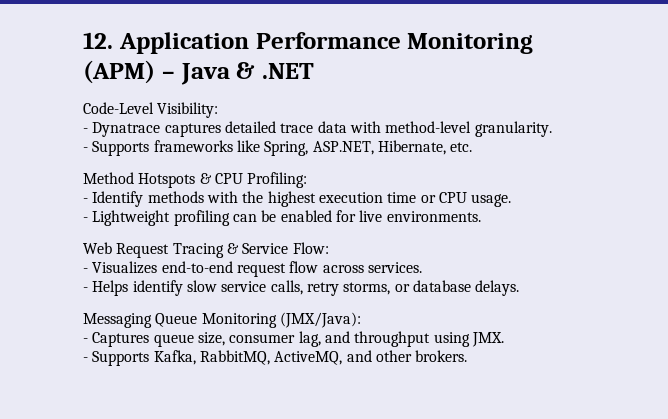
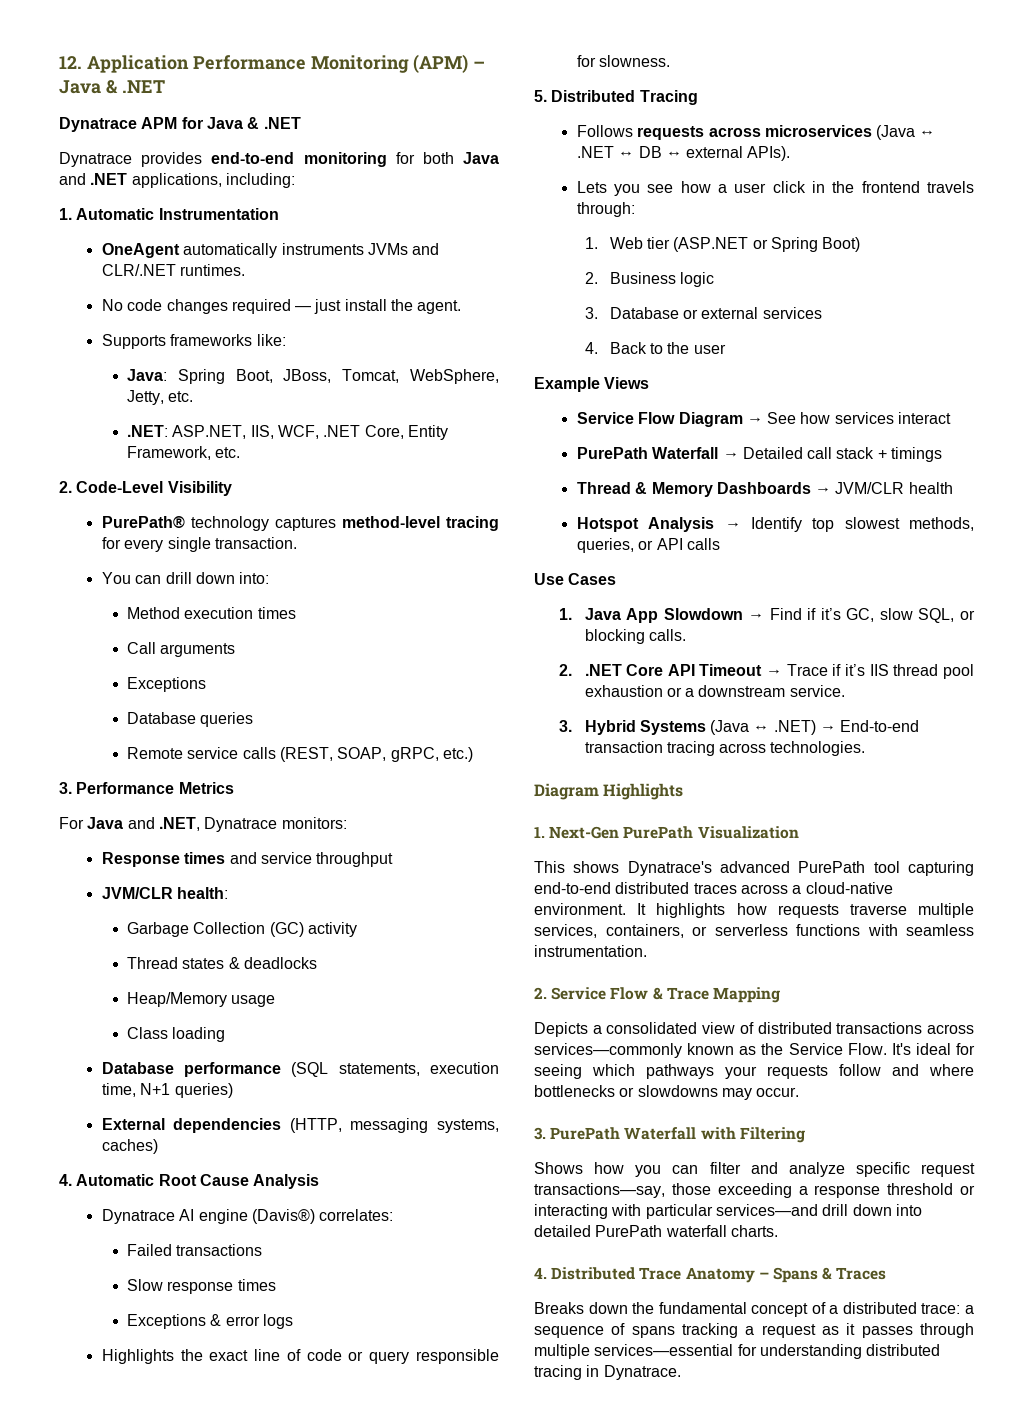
- Code-Level Visibility:
- - Dynatrace captures detailed trace data with method-level granularity.
- - Supports frameworks like Spring, ASP.NET, Hibernate, etc.
- Method Hotspots & CPU Profiling:
- - Identify methods with the highest execution time or CPU usage.
- - Lightweight profiling can be enabled for live environments.
- Web Request Tracing & Service Flow:
- - Visualizes end-to-end request flow across services.
- - Helps identify slow service calls, retry storms, or database delays.
- Messaging Queue Monitoring (JMX/Java):
- - Captures queue size, consumer lag, and throughput using JMX.
- - Supports Kafka, RabbitMQ, ActiveMQ, and other brokers.
+ Dynatrace APM for Java & .NET
+ Dynatrace provides end-to-end monitoring for both Java and .NET applications, including:
+ 1. Automatic Instrumentation
+ OneAgent automatically instruments JVMs and CLR/.NET runtimes.
+ No code changes required — just install the agent.
+ Supports frameworks like:
+ Java: Spring Boot, JBoss, Tomcat, WebSphere, Jetty, etc.
+ .NET: ASP.NET, IIS, WCF, .NET Core, Entity Framework, etc.
+ 2. Code-Level Visibility
+ PurePath® technology captures method-level tracing for every single transaction.
+ You can drill down into:
+ Method execution times
+ Call arguments
+ Exceptions
+ Database queries
+ Remote service calls (REST, SOAP, gRPC, etc.)
+ 3. Performance Metrics
+ For Java and .NET, Dynatrace monitors:
+ Response times and service throughput
+ JVM/CLR health:
+ Garbage Collection (GC) activity
+ Thread states & deadlocks
+ Heap/Memory usage
+ Class loading
+ Database performance (SQL statements, execution time, N+1 queries)
+ External dependencies (HTTP, messaging systems, caches)
+ 4. Automatic Root Cause Analysis
+ Dynatrace AI engine (Davis®) correlates:
+ Failed transactions
+ Slow response times
+ Exceptions & error logs
+ Highlights the exact line of code or query responsible for slowness.
+ 5. Distributed Tracing
+ Follows requests across microservices (Java ↔ .NET ↔ DB ↔ external APIs).
+ Lets you see how a user click in the frontend travels through:
+ 1. Web tier (ASP.NET or Spring Boot)
+ 2. Business logic
+ 3. Database or external services
+ 4. Back to the user
+ Example Views
+ Service Flow Diagram → See how services interact
+ PurePath Waterfall → Detailed call stack + timings
+ Thread & Memory Dashboards → JVM/CLR health
+ Hotspot Analysis → Identify top slowest methods, queries, or API calls
+ Use Cases
+ 1. Java App Slowdown → Find if it’s GC, slow SQL, or blocking calls.
+ 2. .NET Core API Timeout → Trace if it’s IIS thread pool exhaustion or a downstream service.
+ 3. Hybrid Systems (Java ↔ .NET) → End-to-end transaction tracing across technologies.
+ Diagram Highlights
+ 1. Next-Gen PurePath Visualization
+ This shows Dynatrace's advanced PurePath tool capturing end-to-end distributed traces across a cloud-native environment. It highlights how requests traverse multiple services, containers, or serverless functions with seamless instrumentation.
+ 2. Service Flow & Trace Mapping
+ Depicts a consolidated view of distributed transactions across services—commonly known as the Service Flow. It's ideal for seeing which pathways your requests follow and where bottlenecks or slowdowns may occur.
+ 3. PurePath Waterfall with Filtering
+ Shows how you can filter and analyze specific request transactions—say, those exceeding a response threshold or interacting with particular services—and drill down into detailed PurePath waterfall charts.
+ 4. Distributed Trace Anatomy – Spans & Traces
+ Breaks down the fundamental concept of a distributed trace: a sequence of spans tracking a request as it passes through multiple services—essential for understanding distributed tracing in Dynatrace.

